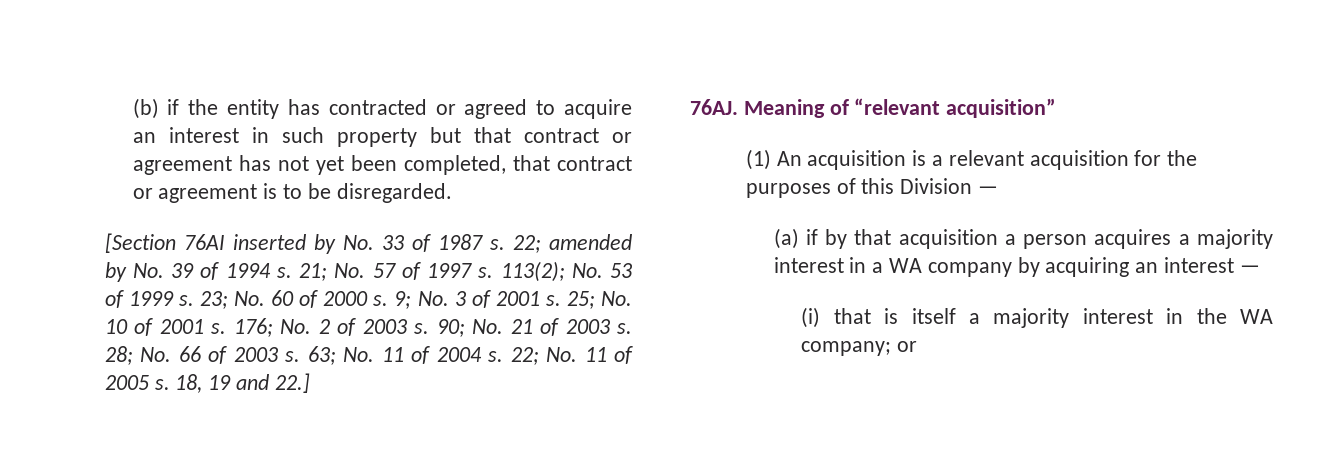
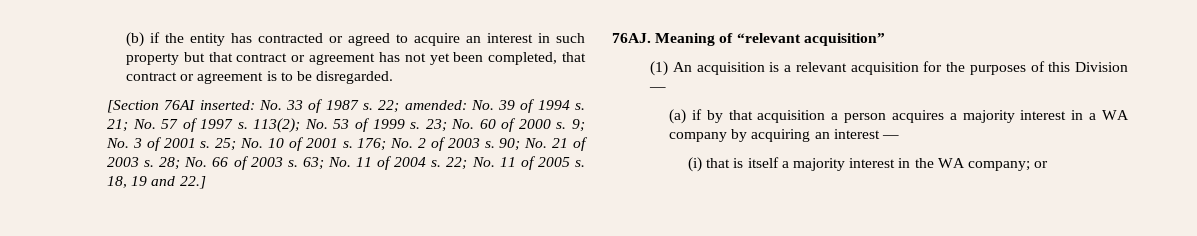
- [Section 76AI inserted by No. 33 of 1987 s.
+ [Section 76AI inserted: No. 33 of 1987 s.
- 22; amended by No. 39 of 1994 s.
+ 22; amended: No. 39 of 1994 s.

